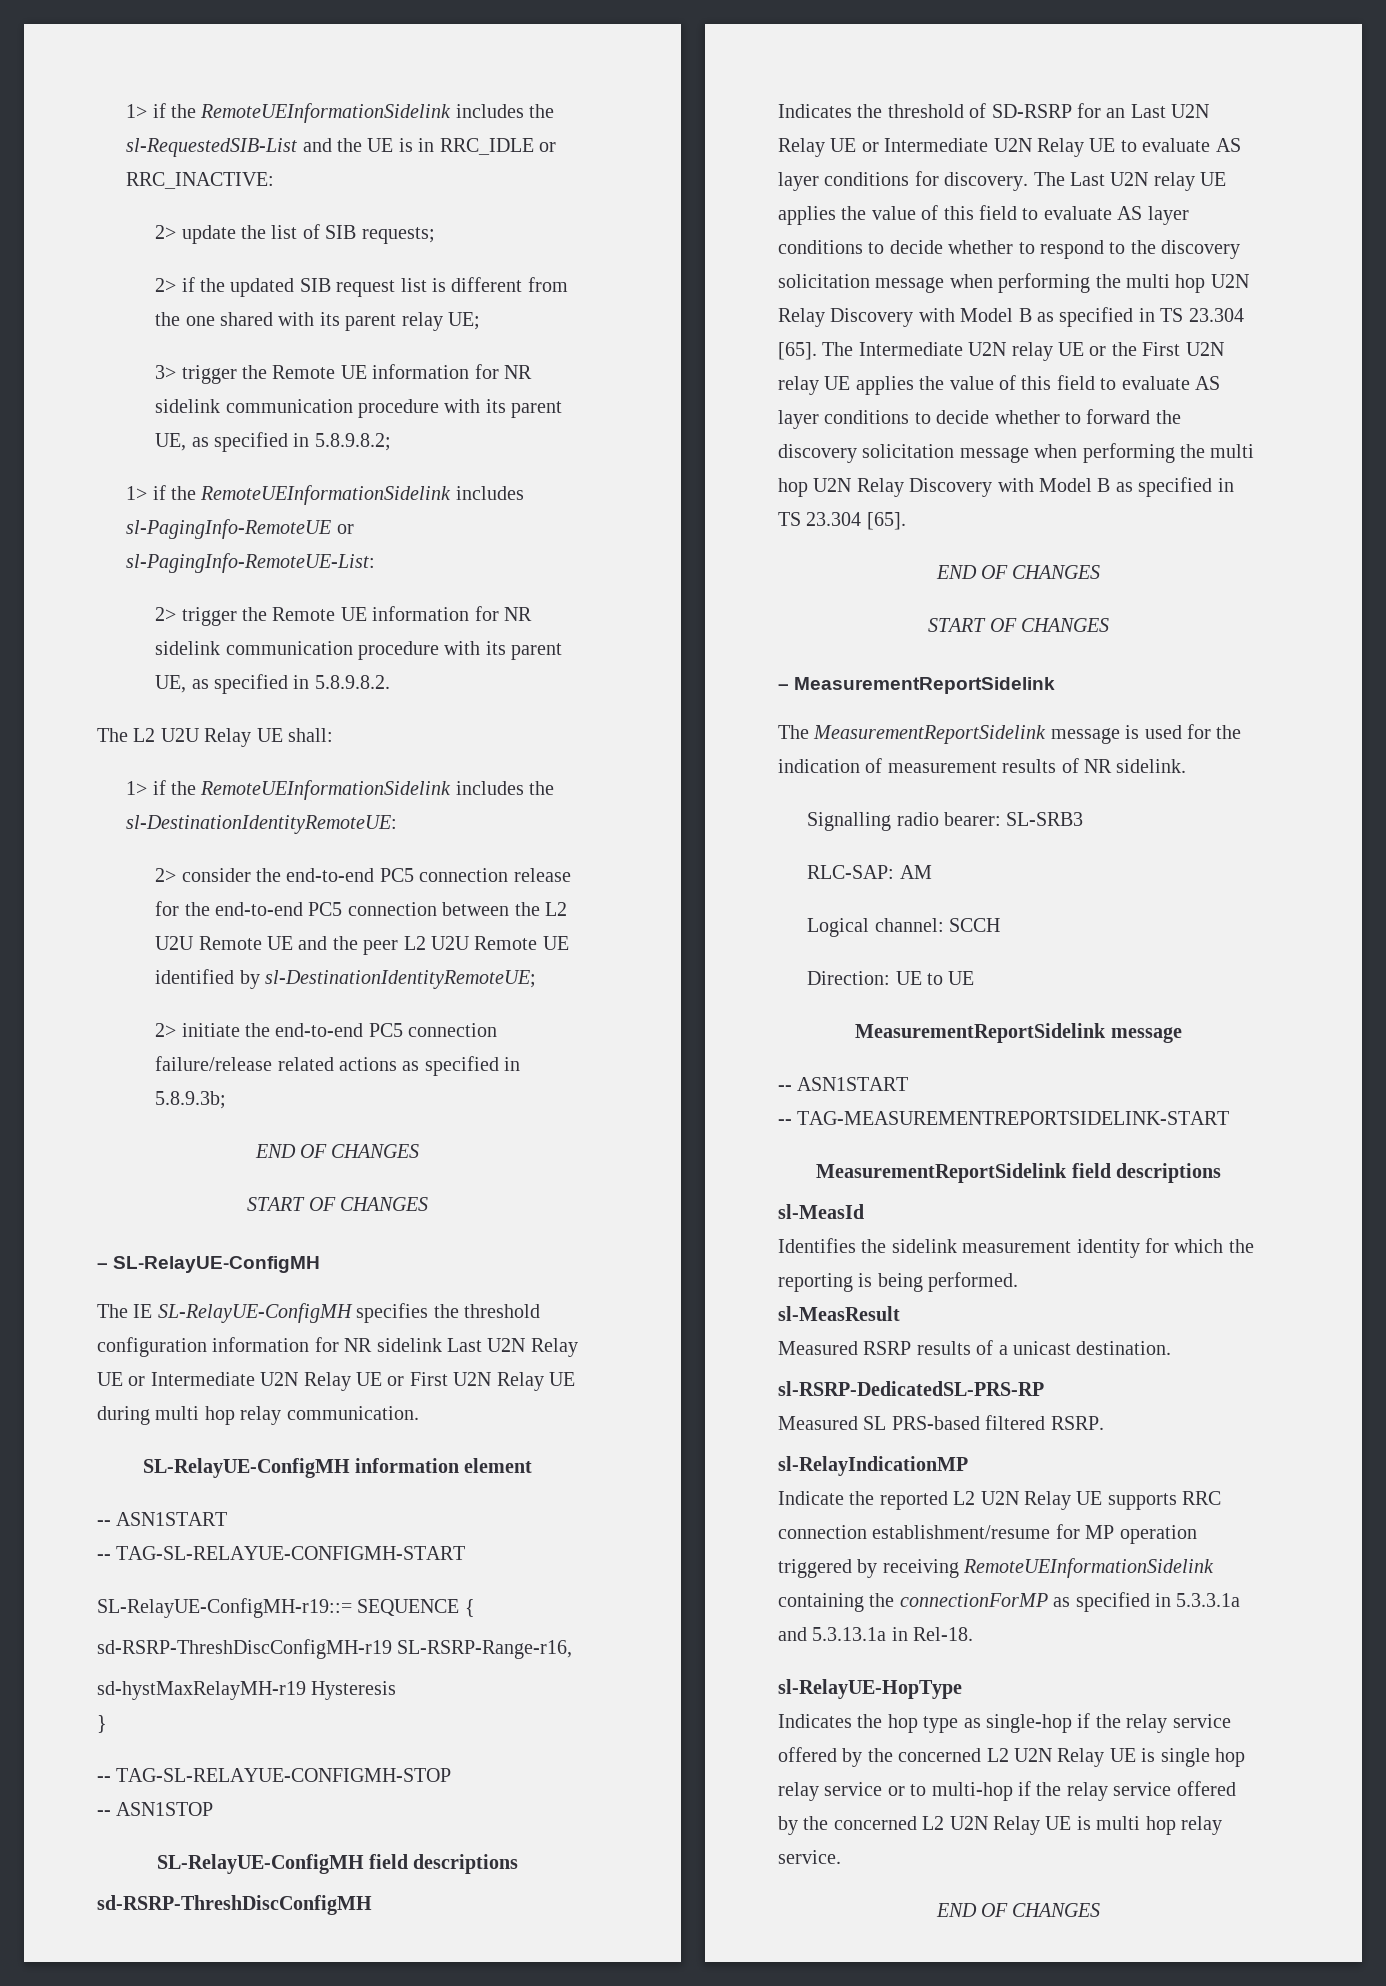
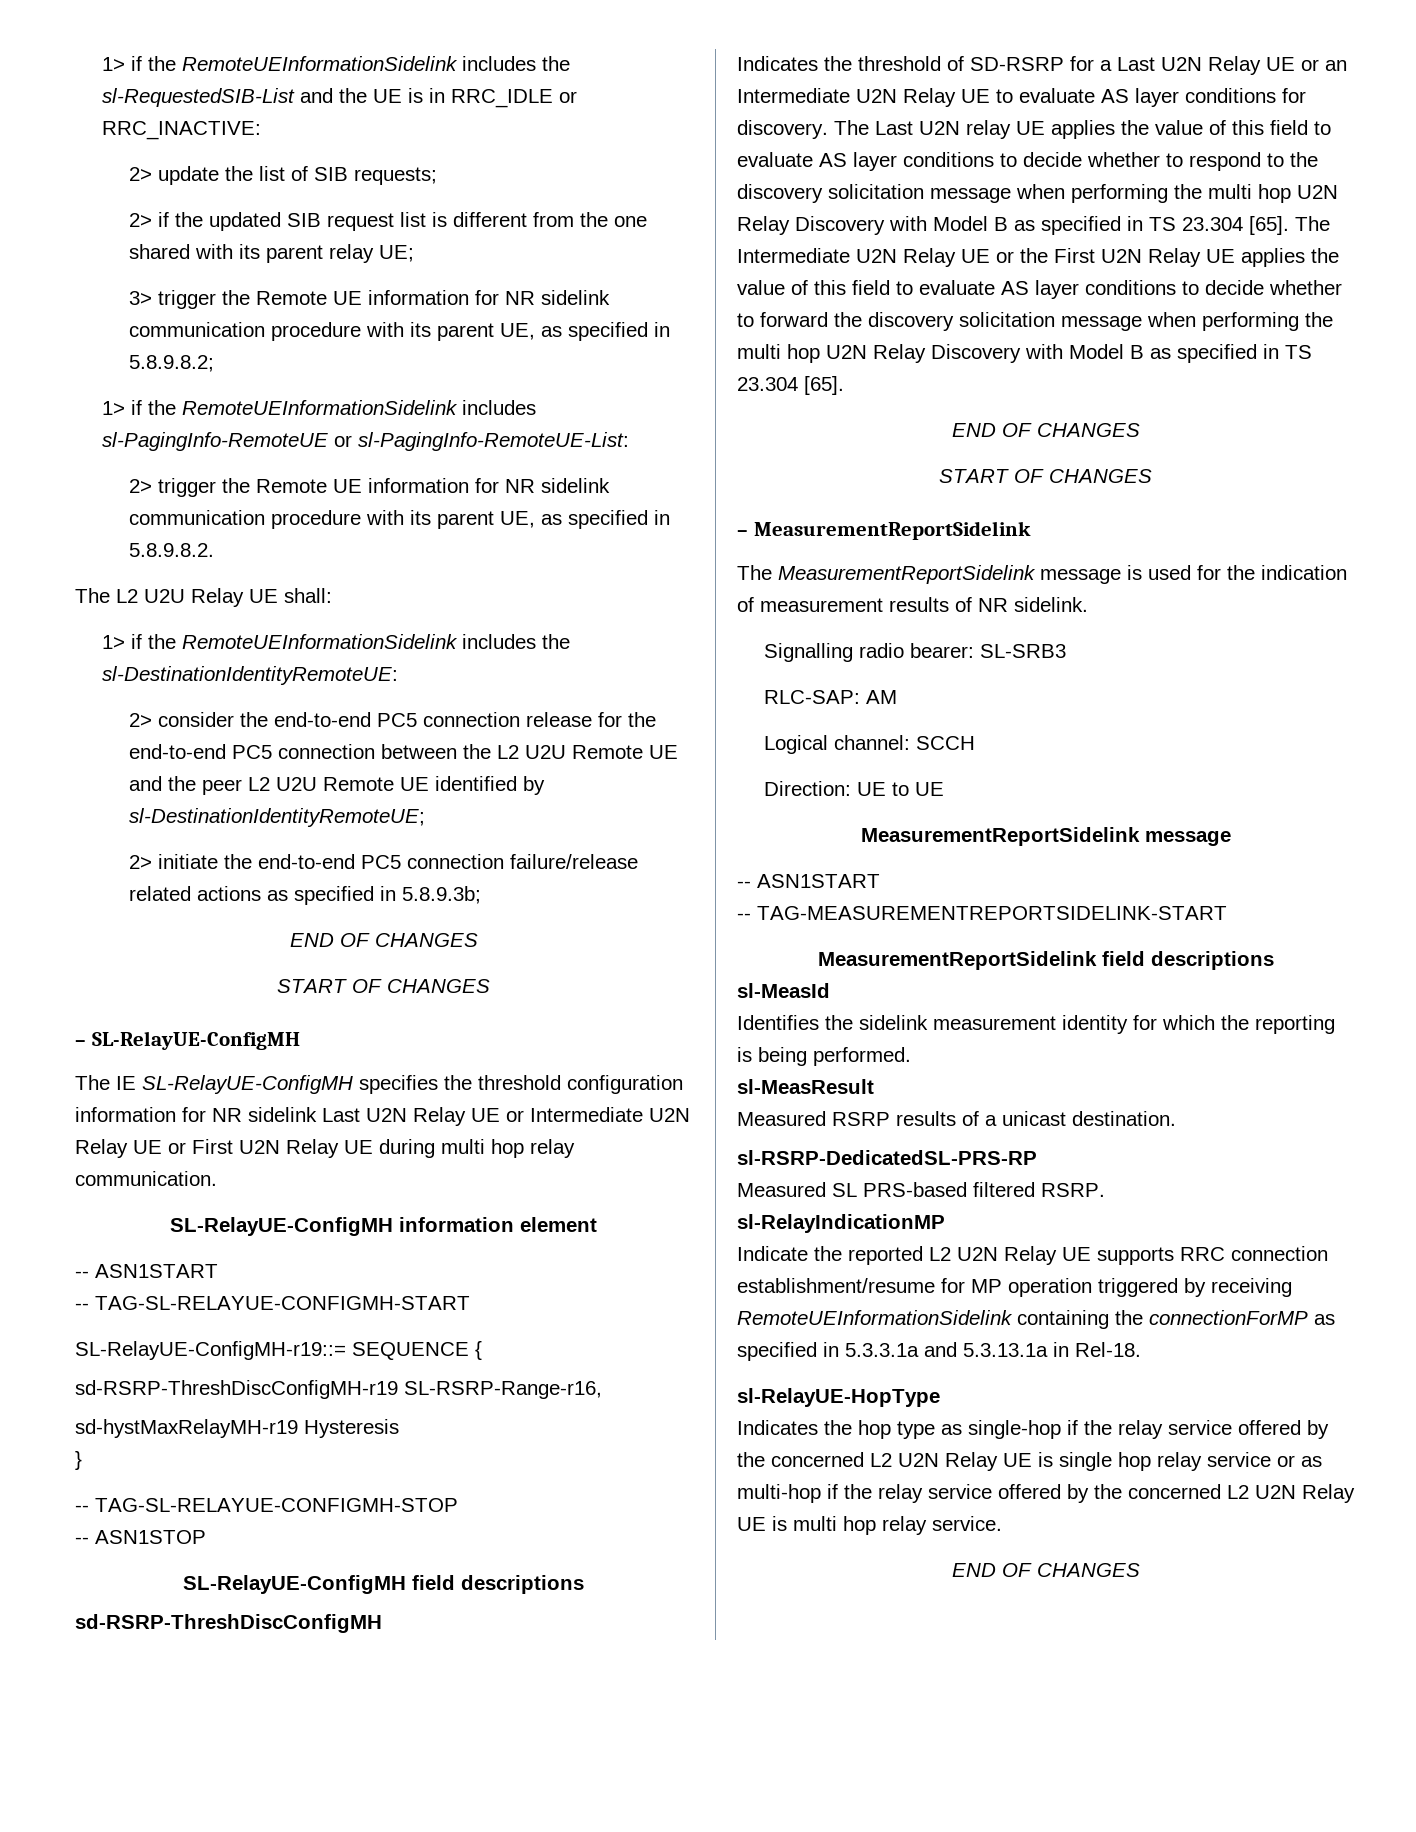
- Indicates the threshold of SD-RSRP for an Last U2N Relay UE or Intermediate U2N Relay UE to evaluate AS layer conditions for discovery.
+ Indicates the threshold of SD-RSRP for a Last U2N Relay UE or an Intermediate U2N Relay UE to evaluate AS layer conditions for discovery.
- The Intermediate U2N relay UE or the First U2N relay UE applies the value of this field to evaluate AS layer conditions to decide whether to forward the discovery solicitation message when performing the multi hop U2N Relay Discovery with Model B as specified in TS 23.304 [65].
+ The Intermediate U2N Relay UE or the First U2N Relay UE applies the value of this field to evaluate AS layer conditions to decide whether to forward the discovery solicitation message when performing the multi hop U2N Relay Discovery with Model B as specified in TS 23.304 [65].
- Indicates the hop type as single-hop if the relay service offered by the concerned L2 U2N Relay UE is single hop relay service or to multi-hop if the relay service offered by the concerned L2 U2N Relay UE is multi hop relay service.
+ Indicates the hop type as single-hop if the relay service offered by the concerned L2 U2N Relay UE is single hop relay service or as multi-hop if the relay service offered by the concerned L2 U2N Relay UE is multi hop relay service.

